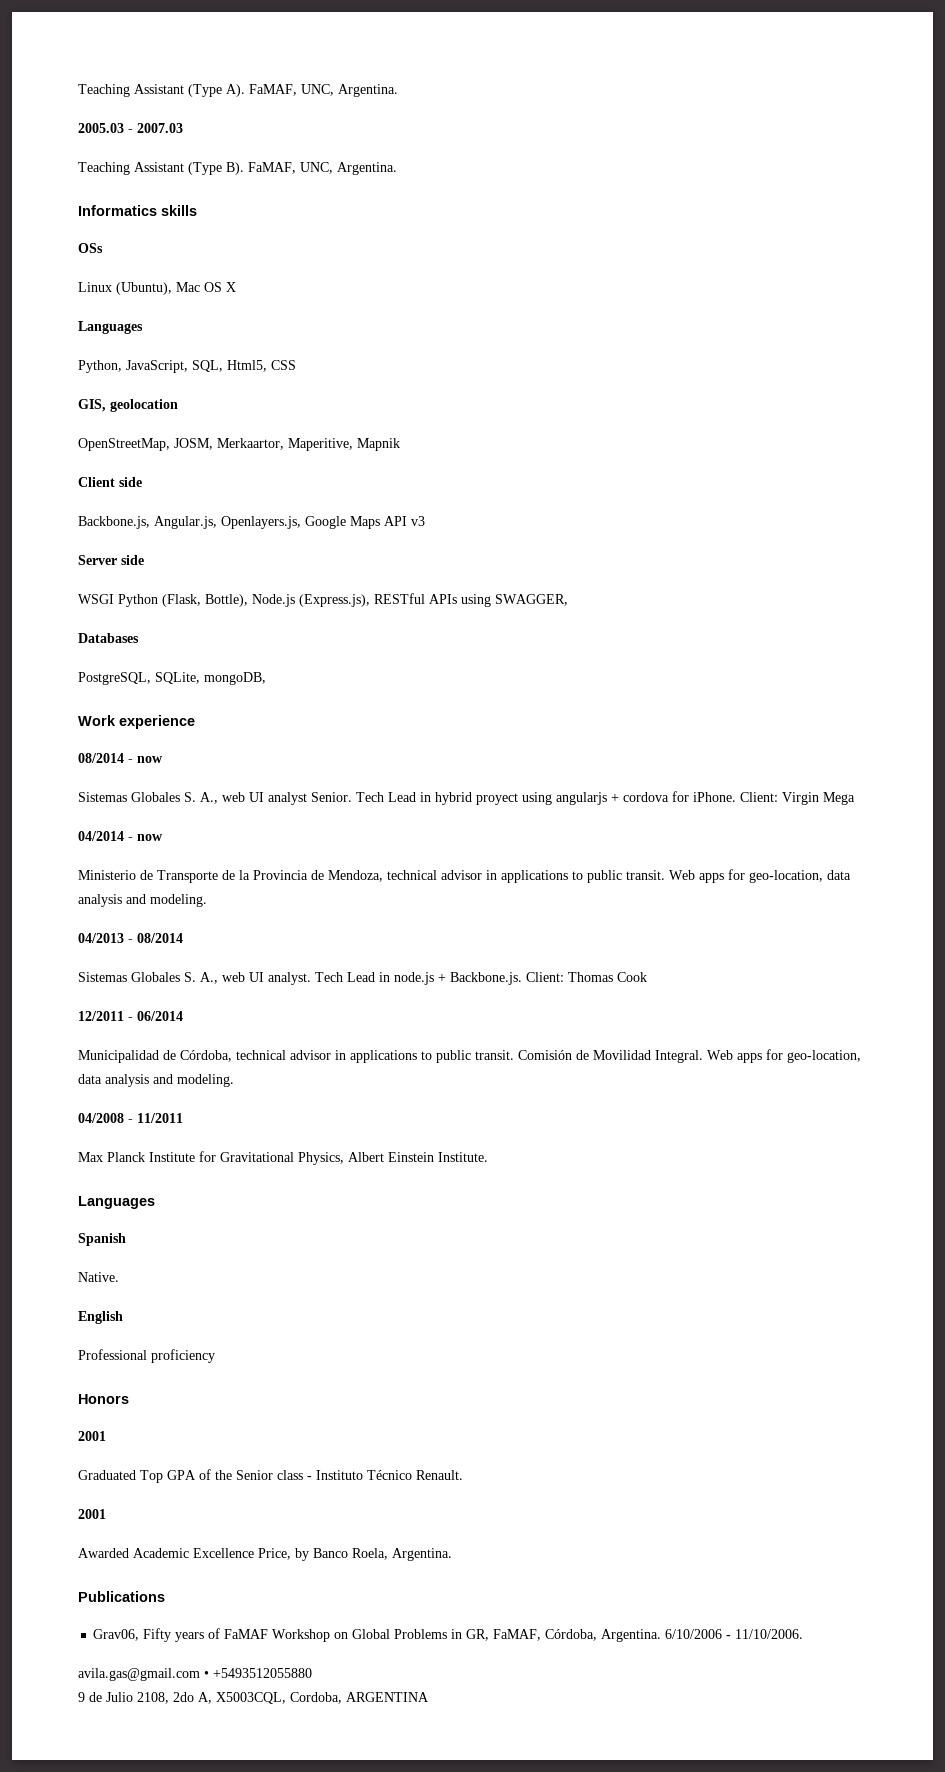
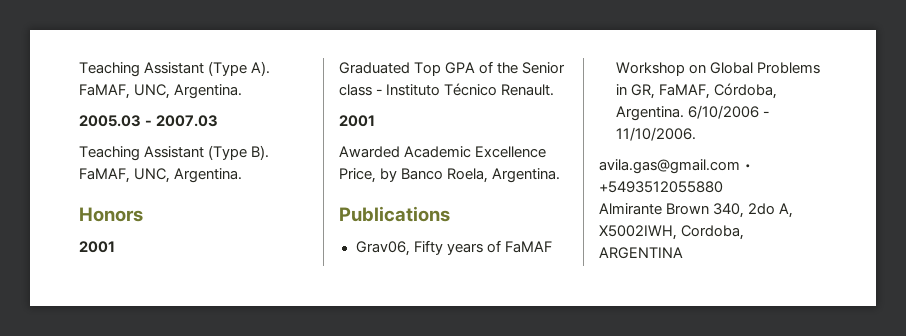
- Informatics skills
- OSs
- Linux (Ubuntu), Mac OS X
- Languages
- Python, JavaScript, SQL, Html5, CSS
- GIS, geolocation
- OpenStreetMap, JOSM, Merkaartor, Maperitive, Mapnik
- Client side
- Backbone.js, Angular.js, Openlayers.js, Google Maps API v3
- Server side
- WSGI Python (Flask, Bottle), Node.js (Express.js), RESTful APIs using SWAGGER,
- Databases
- PostgreSQL, SQLite, mongoDB,
- Work experience
- 08/2014 - now
- Sistemas Globales S. A., web UI analyst Senior. Tech Lead in hybrid proyect using angularjs + cordova for iPhone. Client: Virgin Mega
- 04/2014 - now
- Ministerio de Transporte de la Provincia de Mendoza, technical advisor in applications to public transit. Web apps for geo-location, data analysis and modeling.
- 04/2013 - 08/2014
- Sistemas Globales S. A., web UI analyst. Tech Lead in node.js + Backbone.js. Client: Thomas Cook
- 12/2011 - 06/2014
- Municipalidad de Córdoba, technical advisor in applications to public transit. Comisión de Movilidad Integral. Web apps for geo-location, data analysis and modeling.
- 04/2008 - 11/2011
- Max Planck Institute for Gravitational Physics, Albert Einstein Institute.
- Languages
- Spanish
- Native.
- English
- Professional proficiency
- 9 de Julio 2108, 2do A, X5003CQL, Cordoba, ARGENTINA
+ Almirante Brown 340, 2do A, X5002IWH, Cordoba, ARGENTINA

